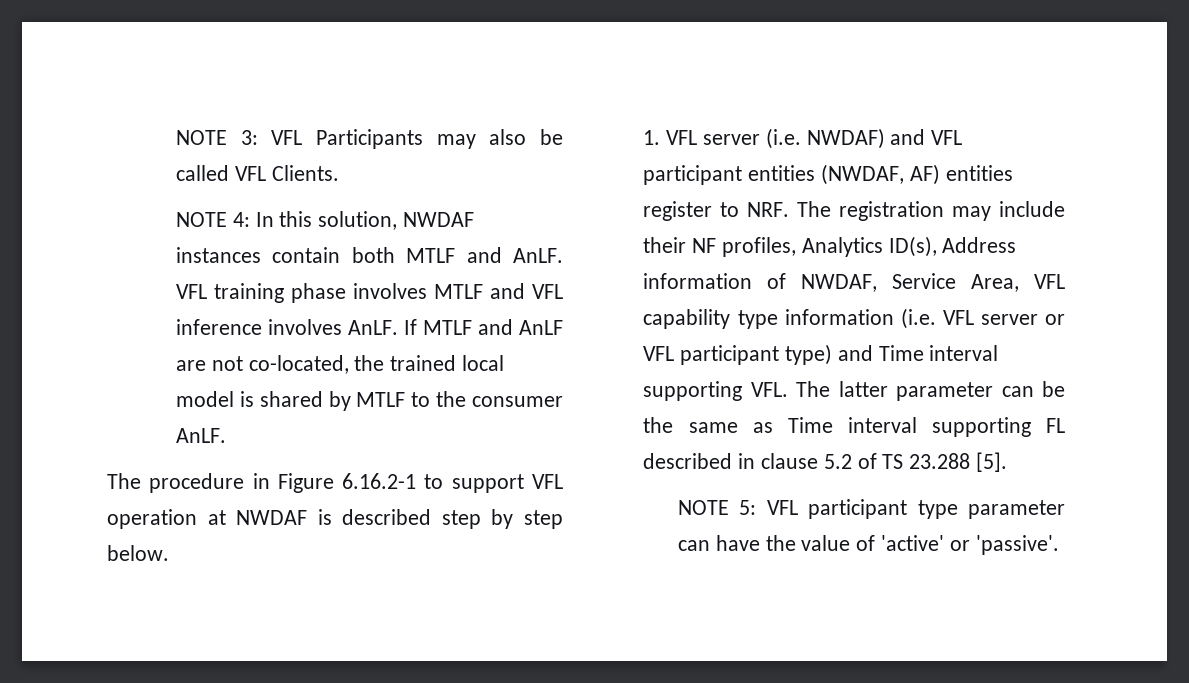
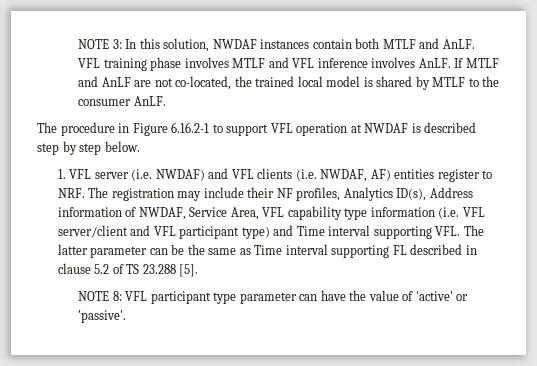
- NOTE 3: VFL Participants may also be called VFL Clients.
- NOTE 4: In this solution, NWDAF instances contain both MTLF and AnLF.
+ NOTE 3: In this solution, NWDAF instances contain both MTLF and AnLF.
- 1. VFL server (i.e. NWDAF) and VFL participant entities (NWDAF, AF) entities register to NRF. The registration may include their NF profiles, Analytics ID(s), Address information of NWDAF, Service Area, VFL capability type information (i.e. VFL server or VFL participant type) and Time interval supporting VFL. The latter parameter can be the same as Time interval supporting FL described in clause 5.2 of TS 23.288 [5].
+ 1. VFL server (i.e. NWDAF) and VFL clients (i.e. NWDAF, AF) entities register to NRF. The registration may include their NF profiles, Analytics ID(s), Address information of NWDAF, Service Area, VFL capability type information (i.e. VFL server/client and VFL participant type) and Time interval supporting VFL. The latter parameter can be the same as Time interval supporting FL described in clause 5.2 of TS 23.288 [5].
- NOTE 5: VFL participant type parameter can have the value of 'active' or 'passive'.
+ NOTE 8: VFL participant type parameter can have the value of 'active' or 'passive'.

